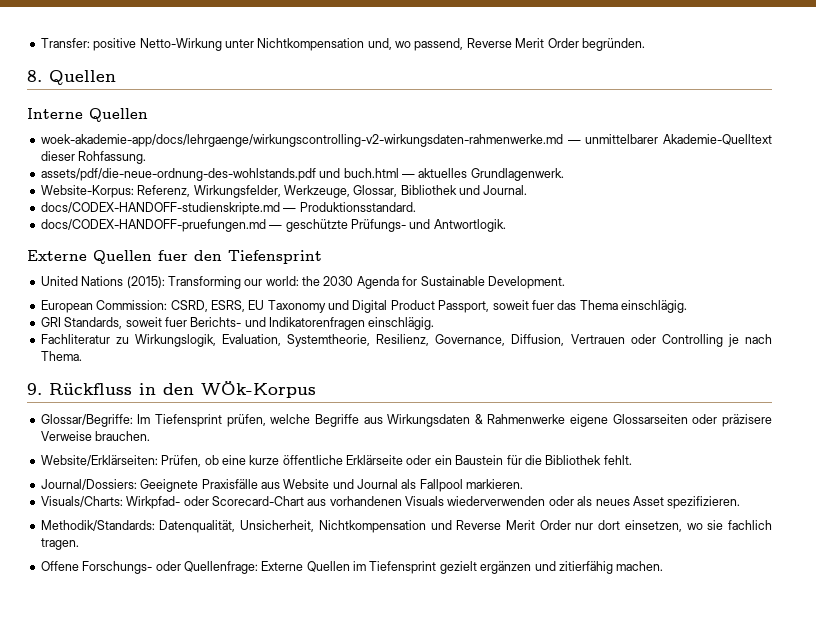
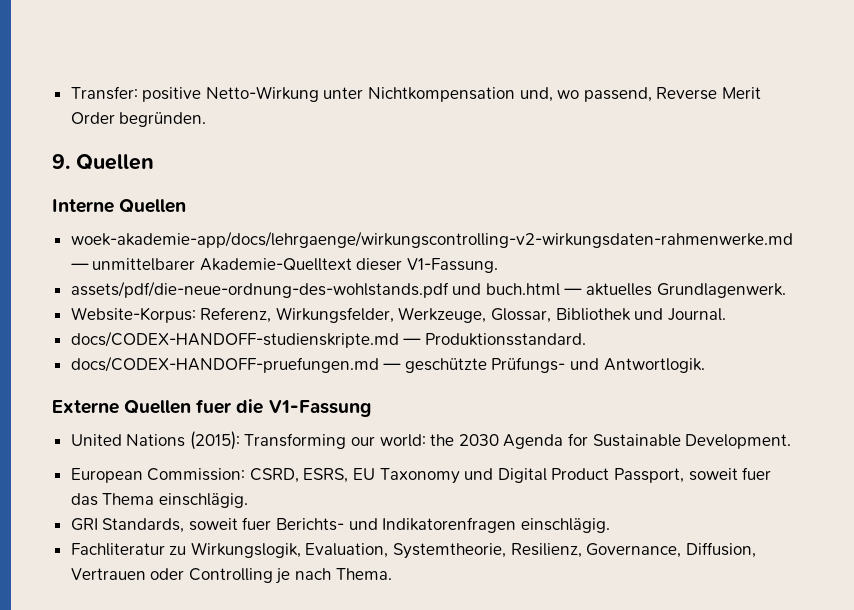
- 8. Quellen
+ 9. Quellen
- woek-akademie-app/docs/lehrgaenge/wirkungscontrolling-v2-wirkungsdaten-rahmenwerke.md — unmittelbarer Akademie-Quelltext dieser Rohfassung.
+ woek-akademie-app/docs/lehrgaenge/wirkungscontrolling-v2-wirkungsdaten-rahmenwerke.md — unmittelbarer Akademie-Quelltext dieser V1-Fassung.
- Externe Quellen fuer den Tiefensprint
+ Externe Quellen fuer die V1-Fassung
- 9. Rückfluss in den WÖk-Korpus
- Glossar/Begriffe: Im Tiefensprint prüfen, welche Begriffe aus Wirkungsdaten & Rahmenwerke eigene Glossarseiten oder präzisere Verweise brauchen.
- Website/Erklärseiten: Prüfen, ob eine kurze öffentliche Erklärseite oder ein Baustein für die Bibliothek fehlt.
- Journal/Dossiers: Geeignete Praxisfälle aus Website und Journal als Fallpool markieren.
- Visuals/Charts: Wirkpfad- oder Scorecard-Chart aus vorhandenen Visuals wiederverwenden oder als neues Asset spezifizieren.
- Methodik/Standards: Datenqualität, Unsicherheit, Nichtkompensation und Reverse Merit Order nur dort einsetzen, wo sie fachlich tragen.
- Offene Forschungs- oder Quellenfrage: Externe Quellen im Tiefensprint gezielt ergänzen und zitierfähig machen.

